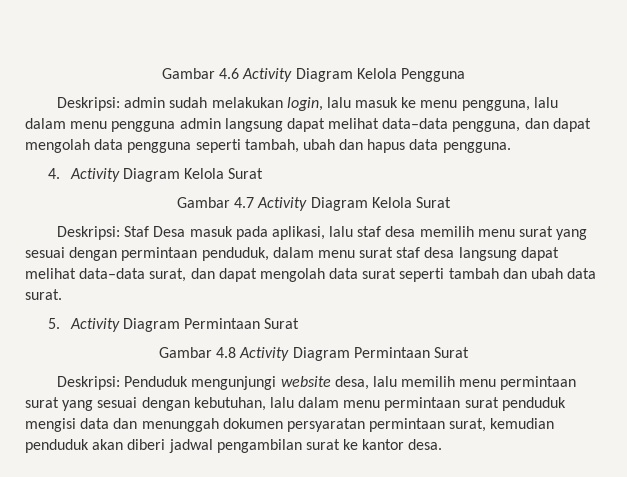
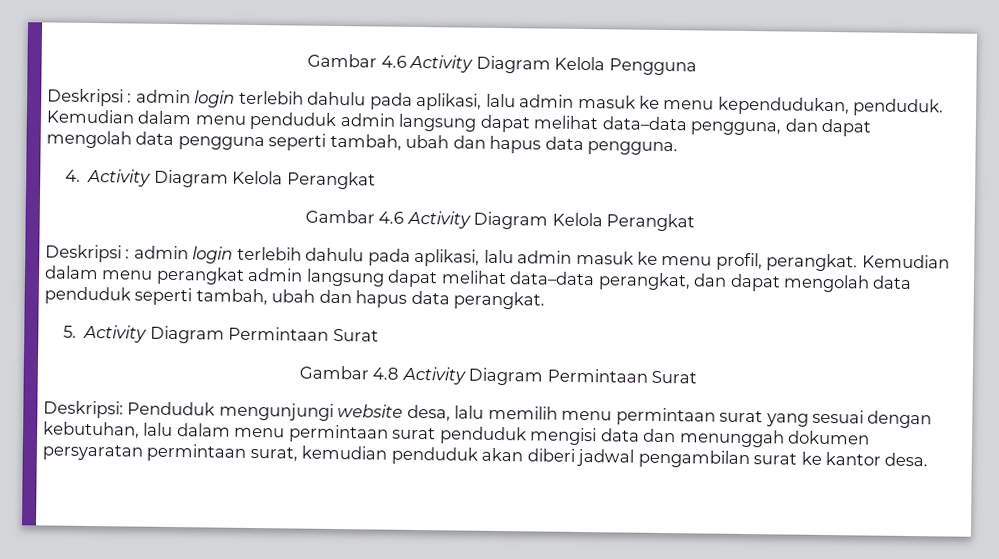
- Deskripsi: admin sudah melakukan login, lalu masuk ke menu pengguna, lalu dalam menu pengguna admin langsung dapat melihat data–data pengguna, dan dapat mengolah data pengguna seperti tambah, ubah dan hapus data pengguna.
+ Deskripsi : admin login terlebih dahulu pada aplikasi, lalu admin masuk ke menu kependudukan, penduduk. Kemudian dalam menu penduduk admin langsung dapat melihat data–data pengguna, dan dapat mengolah data pengguna seperti tambah, ubah dan hapus data pengguna.
- 4. Activity Diagram Kelola Surat
- Gambar 4.7 Activity Diagram Kelola Surat
- Deskripsi: Staf Desa masuk pada aplikasi, lalu staf desa memilih menu surat yang sesuai dengan permintaan penduduk, dalam menu surat staf desa langsung dapat melihat data–data surat, dan dapat mengolah data surat seperti tambah dan ubah data surat.
+ 4. Activity Diagram Kelola Perangkat
+ Gambar 4.6 Activity Diagram Kelola Perangkat
+ Deskripsi : admin login terlebih dahulu pada aplikasi, lalu admin masuk ke menu profil, perangkat. Kemudian dalam menu perangkat admin langsung dapat melihat data–data perangkat, dan dapat mengolah data penduduk seperti tambah, ubah dan hapus data perangkat.

